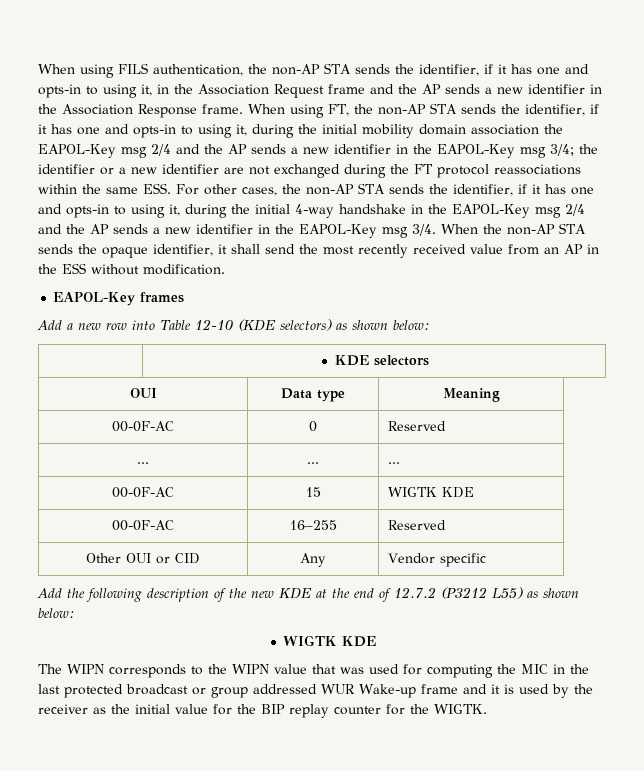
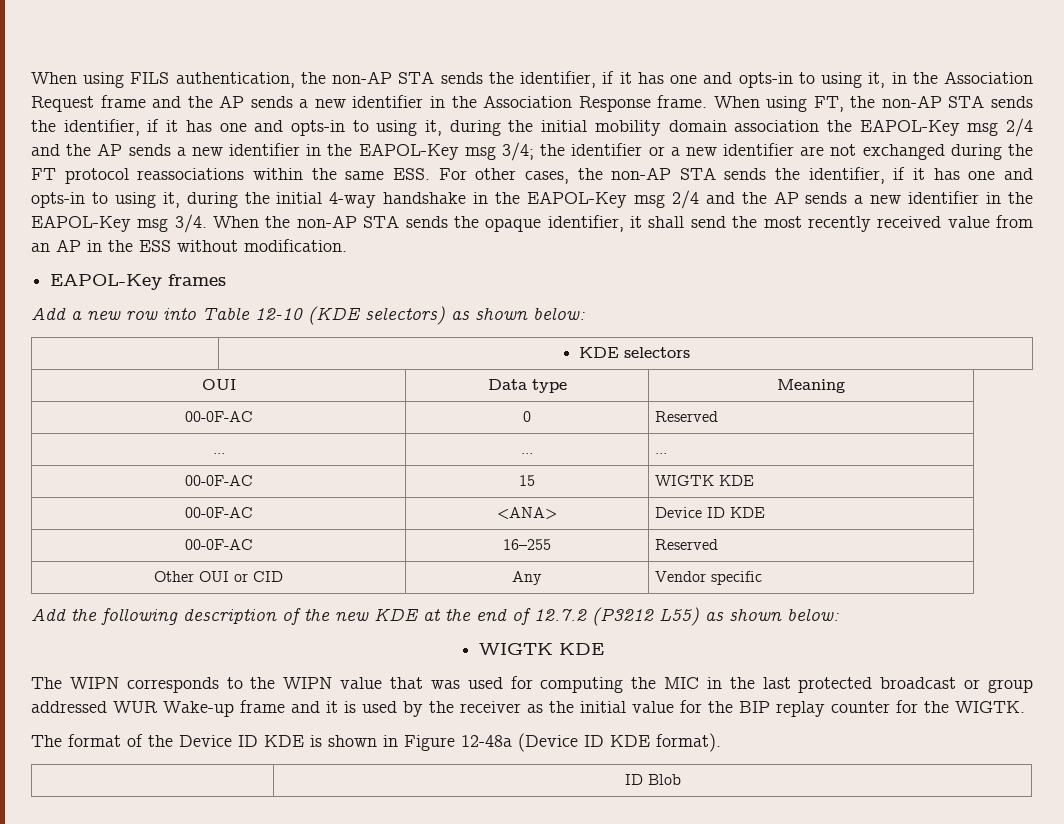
+ 00-0F-AC | <ANA> | Device ID KDE
+ The format of the Device ID KDE is shown in Figure 12-48a (Device ID KDE format).
+ | ID Blob

